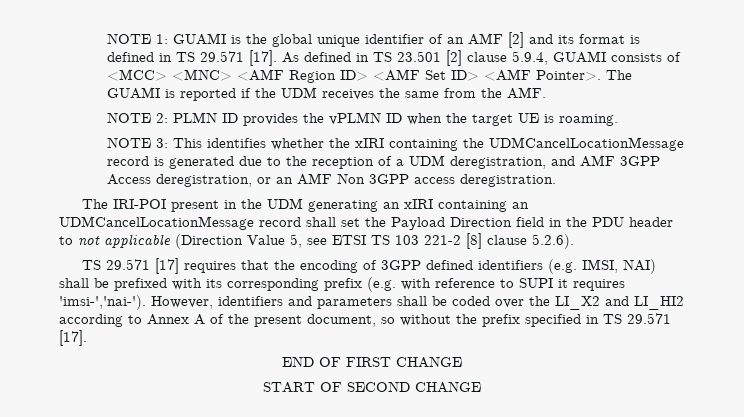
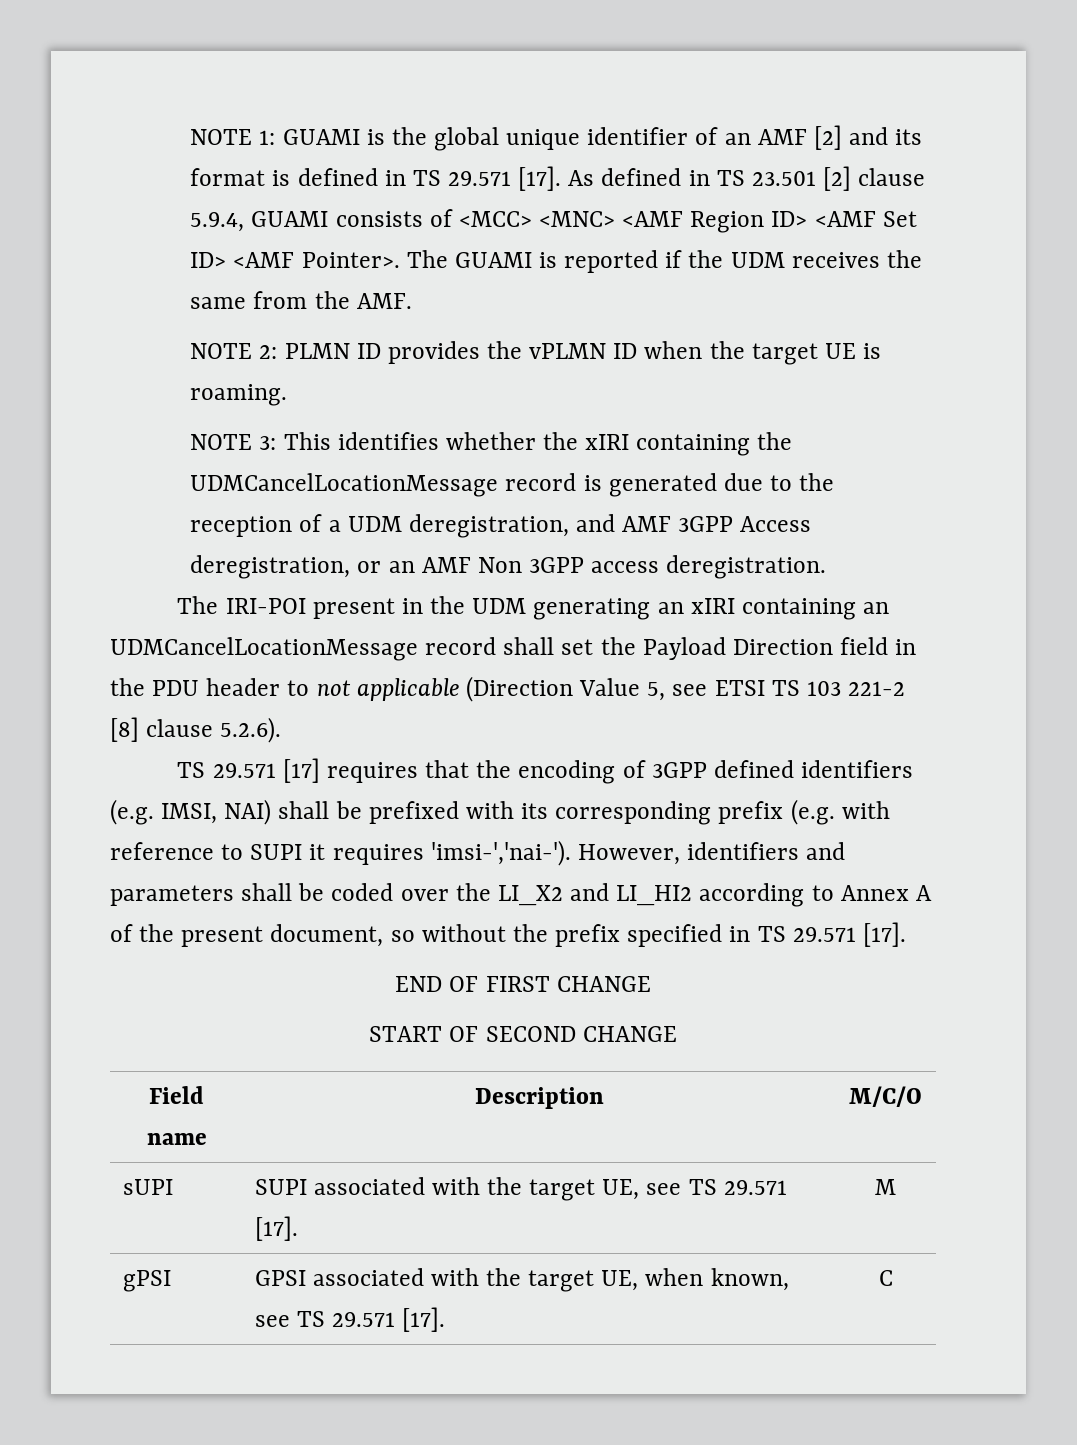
+ Field name | Description | M/C/O
+ sUPI | SUPI associated with the target UE, see TS 29.571 [17]. | M
+ gPSI | GPSI associated with the target UE, when known, see TS 29.571 [17]. | C

